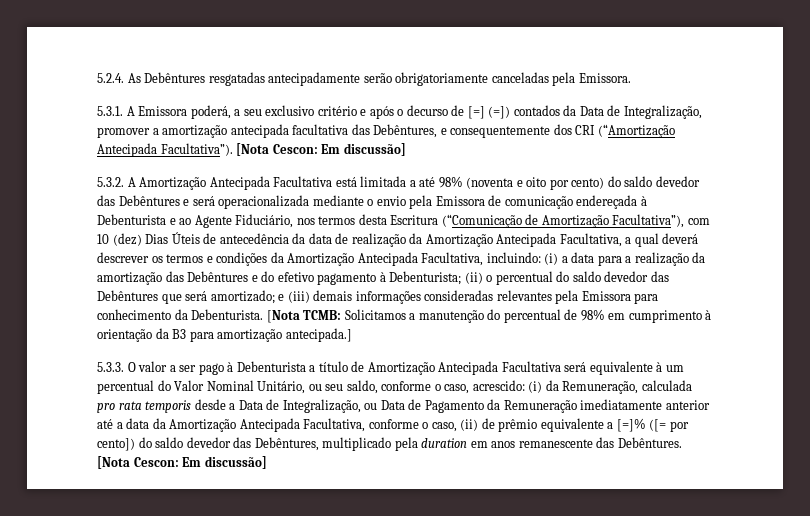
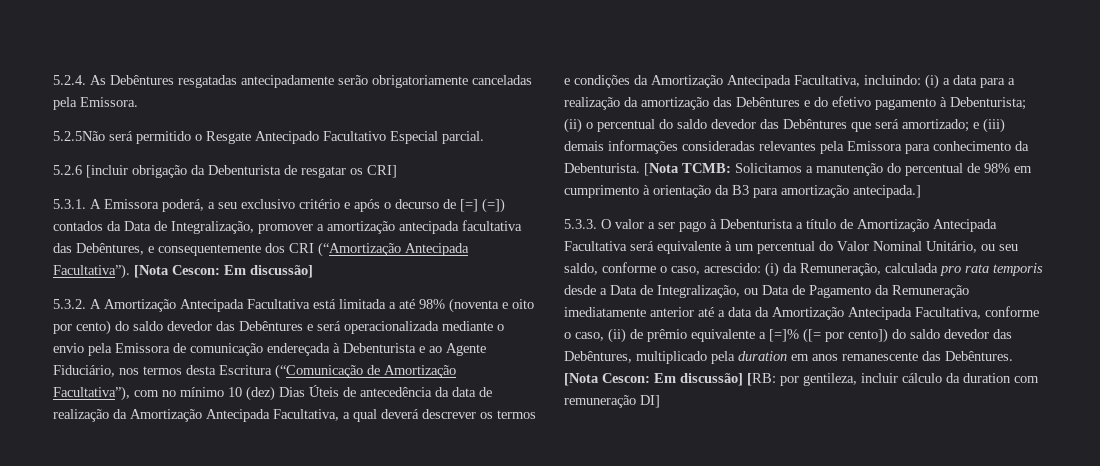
+ 5.2.5Não será permitido o Resgate Antecipado Facultativo Especial parcial.
+ 5.2.6 [incluir obrigação da Debenturista de resgatar os CRI]
- 5.3.2. A Amortização Antecipada Facultativa está limitada a até 98% (noventa e oito por cento) do saldo devedor das Debêntures e será operacionalizada mediante o envio pela Emissora de comunicação endereçada à Debenturista e ao Agente Fiduciário, nos termos desta Escritura (“Comunicação de Amortização Facultativa”), com 10 (dez) Dias Úteis de antecedência da data de realização da Amortização Antecipada Facultativa, a qual deverá descrever os termos e condições da Amortização Antecipada Facultativa, incluindo:
+ 5.3.2. A Amortização Antecipada Facultativa está limitada a até 98% (noventa e oito por cento) do saldo devedor das Debêntures e será operacionalizada mediante o envio pela Emissora de comunicação endereçada à Debenturista e ao Agente Fiduciário, nos termos desta Escritura (“Comunicação de Amortização Facultativa”), com no mínimo 10 (dez) Dias Úteis de antecedência da data de realização da Amortização Antecipada Facultativa, a qual deverá descrever os termos e condições da Amortização Antecipada Facultativa, incluindo:
- (i) da Remuneração, calculada pro rata temporis desde a Data de Integralização, ou Data de Pagamento da Remuneração imediatamente anterior até a data da Amortização Antecipada Facultativa, conforme o caso, (ii) de prêmio equivalente a [=]% ([= por cento]) do saldo devedor das Debêntures, multiplicado pela duration em anos remanescente das Debêntures. [Nota Cescon: Em discussão]
+ (i) da Remuneração, calculada pro rata temporis desde a Data de Integralização, ou Data de Pagamento da Remuneração imediatamente anterior até a data da Amortização Antecipada Facultativa, conforme o caso, (ii) de prêmio equivalente a [=]% ([= por cento]) do saldo devedor das Debêntures, multiplicado pela duration em anos remanescente das Debêntures. [Nota Cescon: Em discussão] [RB: por gentileza, incluir cálculo da duration com remuneração DI]

